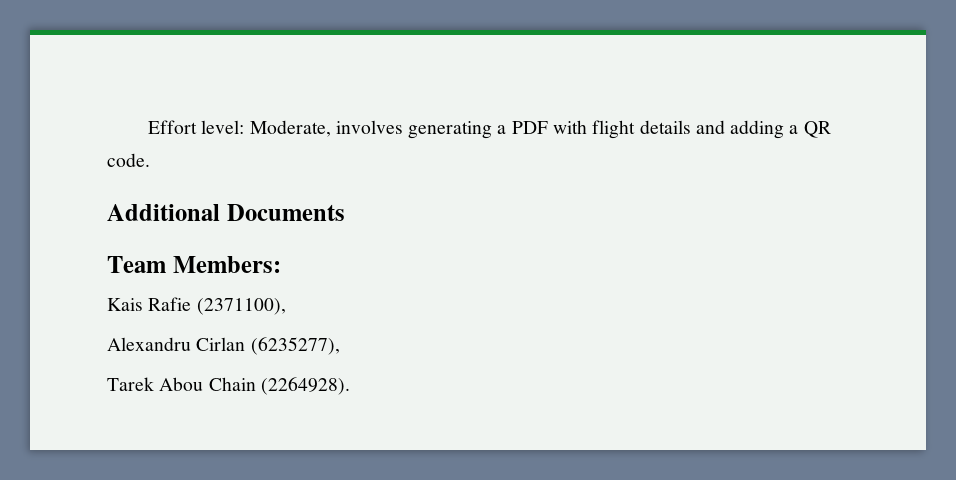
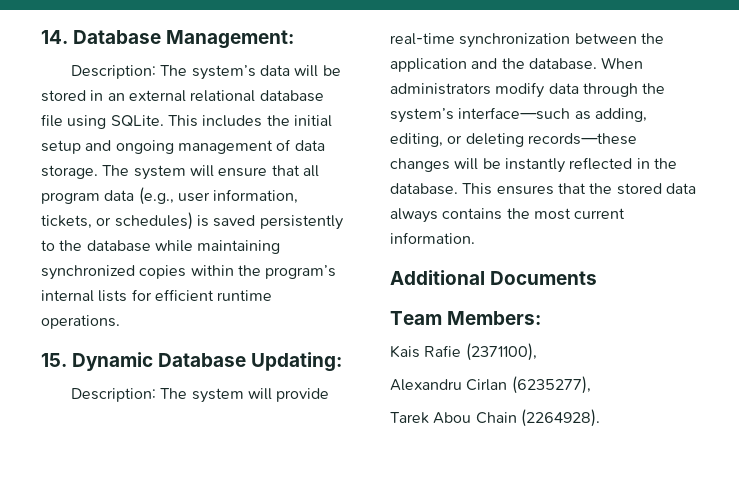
- Effort level: Moderate, involves generating a PDF with flight details and adding a QR code.
+ 14. Database Management:
+ Description: The system’s data will be stored in an external relational database file using SQLite. This includes the initial setup and ongoing management of data storage. The system will ensure that all program data (e.g., user information, tickets, or schedules) is saved persistently to the database while maintaining synchronized copies within the program’s internal lists for efficient runtime operations.
+ 15. Dynamic Database Updating:
+ Description: The system will provide real-time synchronization between the application and the database. When administrators modify data through the system’s interface—such as adding, editing, or deleting records—these changes will be instantly reflected in the database. This ensures that the stored data always contains the most current information.

